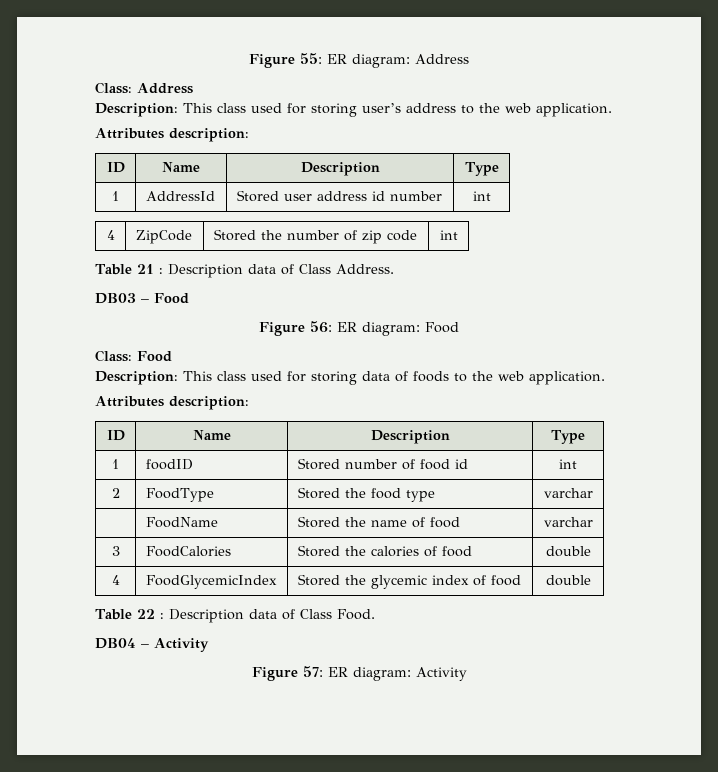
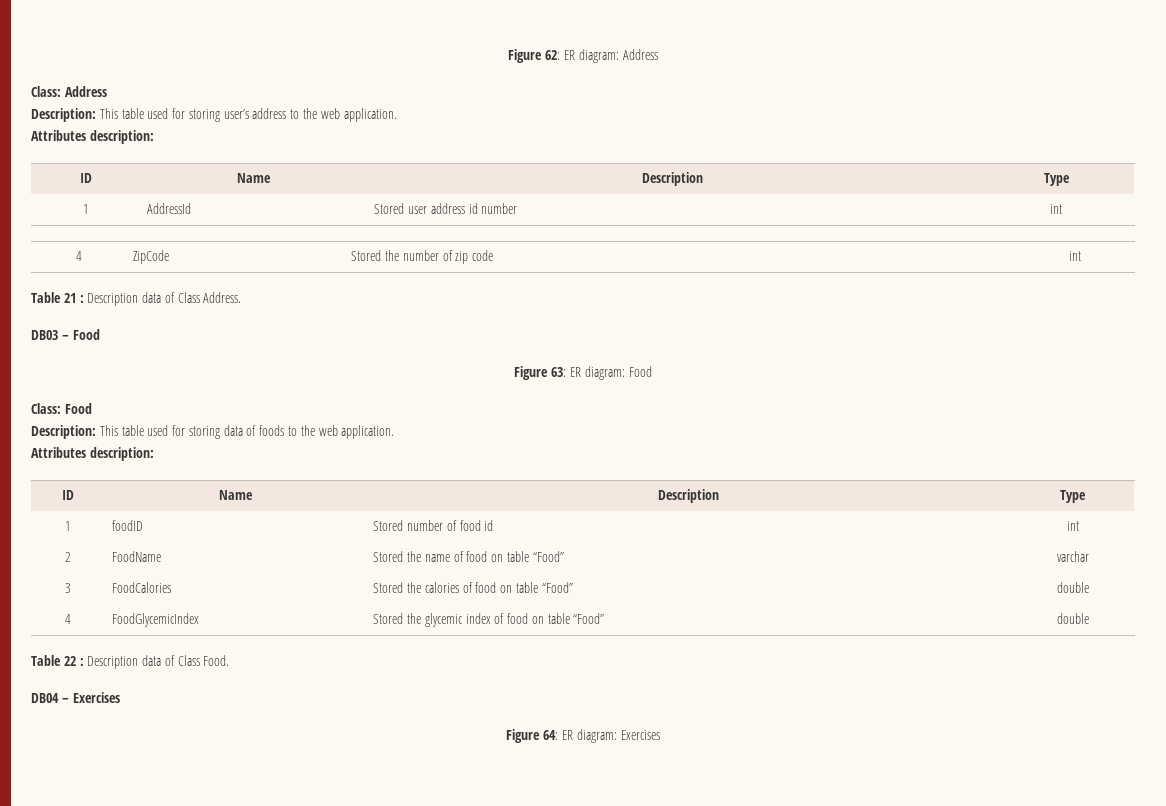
- Figure 55: ER diagram: Address
+ Figure 62: ER diagram: Address
- Description: This class used for storing user’s address to the web application.
+ Description: This table used for storing user’s address to the web application.
- Figure 56: ER diagram: Food
+ Figure 63: ER diagram: Food
- Description: This class used for storing data of foods to the web application.
+ Description: This table used for storing data of foods to the web application.
- 2 | FoodType | Stored the food type | varchar
- | FoodName | Stored the name of food | varchar
+ 2 | FoodName | Stored the name of food on table “Food” | varchar
- 3 | FoodCalories | Stored the calories of food | double
+ 3 | FoodCalories | Stored the calories of food on table “Food” | double
- 4 | FoodGlycemicIndex | Stored the glycemic index of food | double
+ 4 | FoodGlycemicIndex | Stored the glycemic index of food on table “Food” | double
- DB04 – Activity
- Figure 57: ER diagram: Activity
+ DB04 – Exercises
+ Figure 64: ER diagram: Exercises

